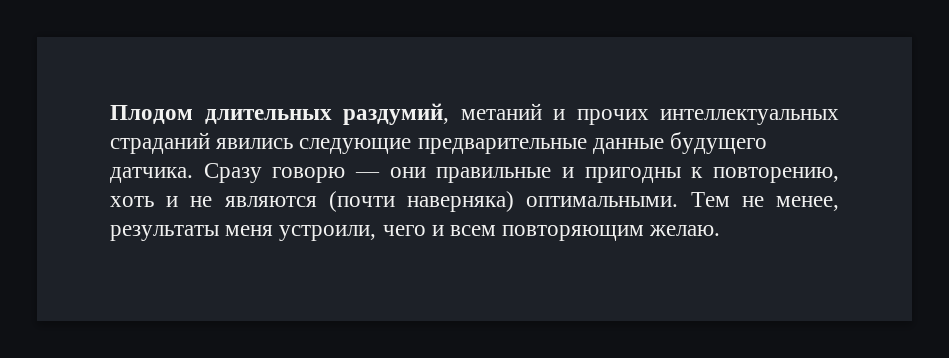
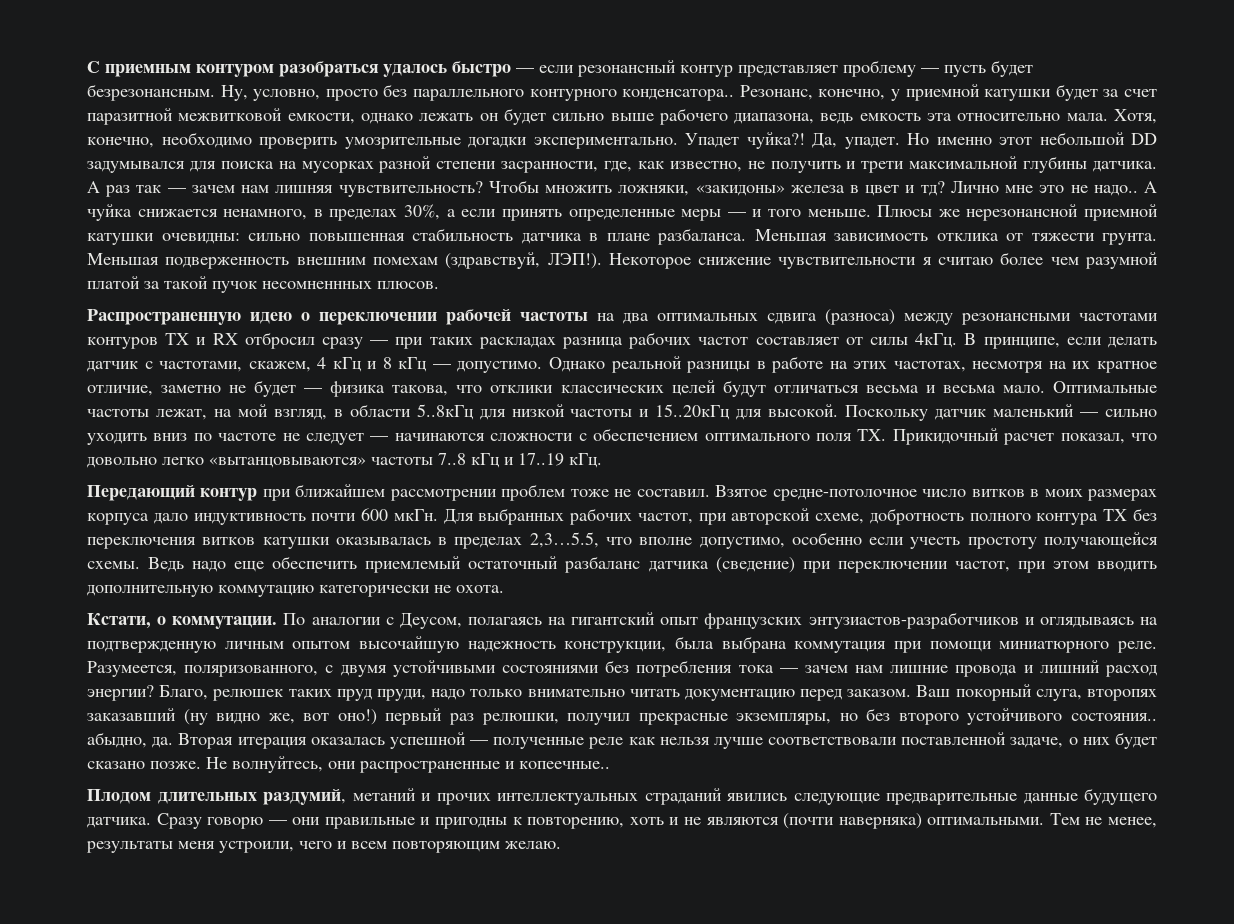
+ С приемным контуром разобраться удалось быстро — если резонансный контур представляет проблему — пусть будет безрезонансным. Ну, условно, просто без параллельного контурного конденсатора.. Резонанс, конечно, у приемной катушки будет за счет паразитной межвитковой емкости, однако лежать он будет сильно выше рабочего диапазона, ведь емкость эта относительно мала. Хотя, конечно, необходимо проверить умозрительные догадки экспериментально. Упадет чуйка?! Да, упадет. Но именно этот небольшой DD задумывался для поиска на мусорках разной степени засранности, где, как известно, не получить и трети максимальной глубины датчика. А раз так — зачем нам лишняя чувствительность? Чтобы множить ложняки, «закидоны» железа в цвет и тд? Лично мне это не надо.. А чуйка снижается ненамного, в пределах 30%, а если принять определенные меры — и того меньше. Плюсы же нерезонансной приемной катушки очевидны: сильно повышенная стабильность датчика в плане разбаланса. Меньшая зависимость отклика от тяжести грунта. Меньшая подверженность внешним помехам (здравствуй, ЛЭП!). Некоторое снижение чувствительности я считаю более чем разумной платой за такой пучок несомненнных плюсов.
+ Распространенную идею о переключении рабочей частоты на два оптимальных сдвига (разноса) между резонансными частотами контуров ТХ и RX отбросил сразу — при таких раскладах разница рабочих частот составляет от силы 4кГц. В принципе, если делать датчик с частотами, скажем, 4 кГц и 8 кГц — допустимо. Однако реальной разницы в работе на этих частотах, несмотря на их кратное отличие, заметно не будет — физика такова, что отклики классических целей будут отличаться весьма и весьма мало. Оптимальные частоты лежат, на мой взгляд, в области 5..8кГц для низкой частоты и 15..20кГц для высокой. Поскольку датчик маленький — сильно уходить вниз по частоте не следует — начинаются сложности с обеспечением оптимального поля ТХ. Прикидочный расчет показал, что довольно легко «вытанцовываются» частоты 7..8 кГц и 17..19 кГц.
+ Передающий контур при ближайшем рассмотрении проблем тоже не составил. Взятое средне-потолочное число витков в моих размерах корпуса дало индуктивность почти 600 мкГн. Для выбранных рабочих частот, при авторской схеме, добротность полного контура ТХ без переключения витков катушки оказывалась в пределах 2,3…5.5, что вполне допустимо, особенно если учесть простоту получающейся схемы. Ведь надо еще обеспечить приемлемый остаточный разбаланс датчика (сведение) при переключении частот, при этом вводить дополнительную коммутацию категорически не охота.
+ Кстати, о коммутации. По аналогии с Деусом, полагаясь на гигантский опыт французских энтузиастов-разработчиков и оглядываясь на подтвержденную личным опытом высочайшую надежность конструкции, была выбрана коммутация при помощи миниатюрного реле. Разумеется, поляризованного, с двумя устойчивыми состояниями без потребления тока — зачем нам лишние провода и лишний расход энергии? Благо, релюшек таких пруд пруди, надо только внимательно читать документацию перед заказом. Ваш покорный слуга, второпях заказавший (ну видно же, вот оно!) первый раз релюшки, получил прекрасные экземпляры, но без второго устойчивого состояния.. абыдно, да. Вторая итерация оказалась успешной — полученные реле как нельзя лучше соответствовали поставленной задаче, о них будет сказано позже. Не волнуйтесь, они распространенные и копеечные..

